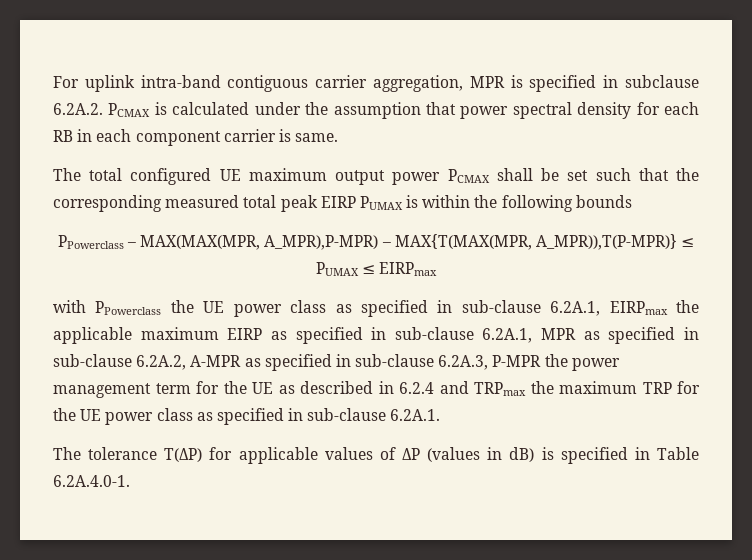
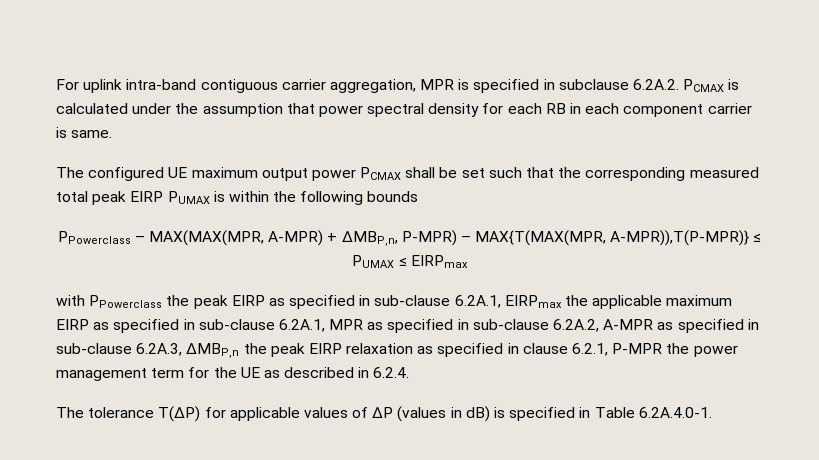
- The total configured UE maximum output power PCMAX shall be set such that the corresponding measured total peak EIRP PUMAX is within the following bounds
+ The configured UE maximum output power PCMAX shall be set such that the corresponding measured total peak EIRP PUMAX is within the following bounds
- PPowerclass – MAX(MAX(MPR, A_MPR),P-MPR) – MAX{T(MAX(MPR, A_MPR)),T(P-MPR)} ≤ PUMAX ≤ EIRPmax
+ PPowerclass – MAX(MAX(MPR, A-MPR) + ΔMBP,n, P-MPR) – MAX{T(MAX(MPR, A-MPR)),T(P-MPR)} ≤ PUMAX ≤ EIRPmax
- with PPowerclass the UE power class as specified in sub-clause 6.2A.1, EIRPmax the applicable maximum EIRP as specified in sub-clause 6.2A.1, MPR as specified in sub-clause 6.2A.2, A-MPR as specified in sub-clause 6.2A.3, P-MPR the power management term for the UE as described in 6.2.4 and TRPmax the maximum TRP for the UE power class as specified in sub-clause 6.2A.1.
+ with PPowerclass the peak EIRP as specified in sub-clause 6.2A.1, EIRPmax the applicable maximum EIRP as specified in sub-clause 6.2A.1, MPR as specified in sub-clause 6.2A.2, A-MPR as specified in sub-clause 6.2A.3, ΔMBP,n the peak EIRP relaxation as specified in clause 6.2.1, P-MPR the power management term for the UE as described in 6.2.4.

